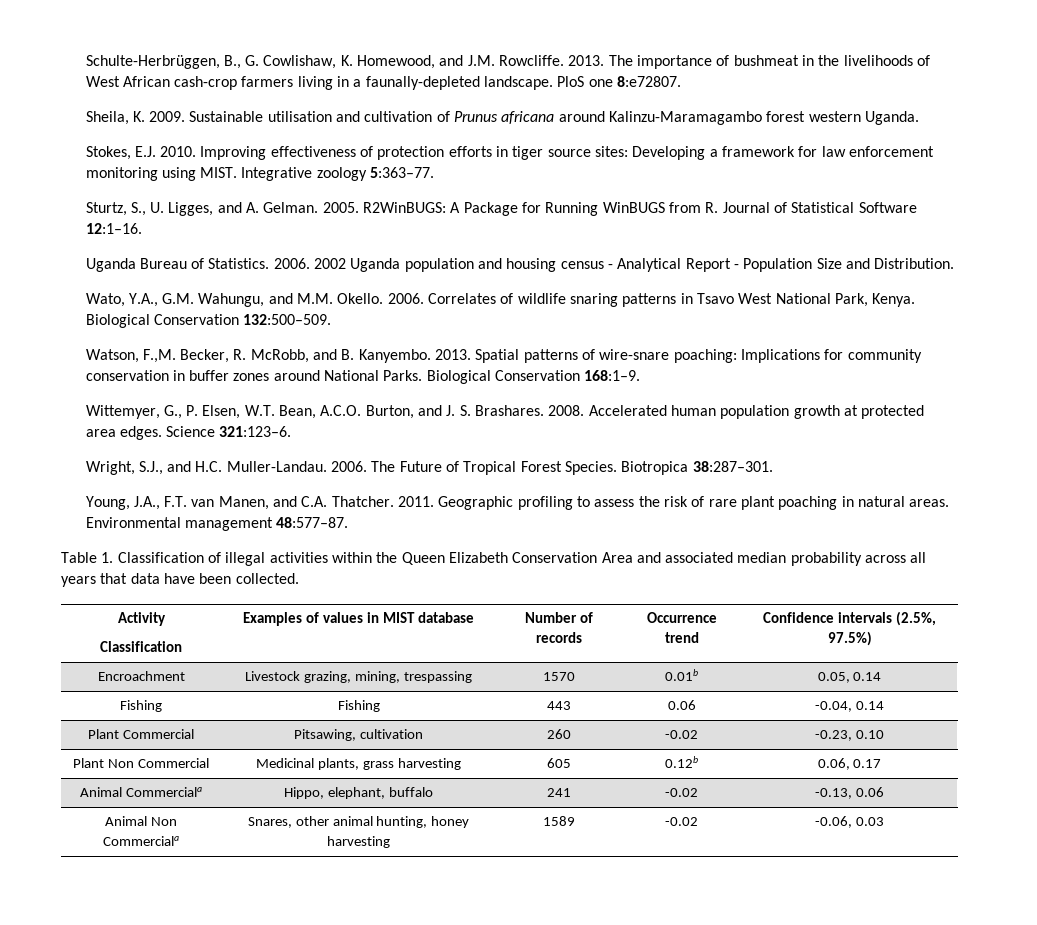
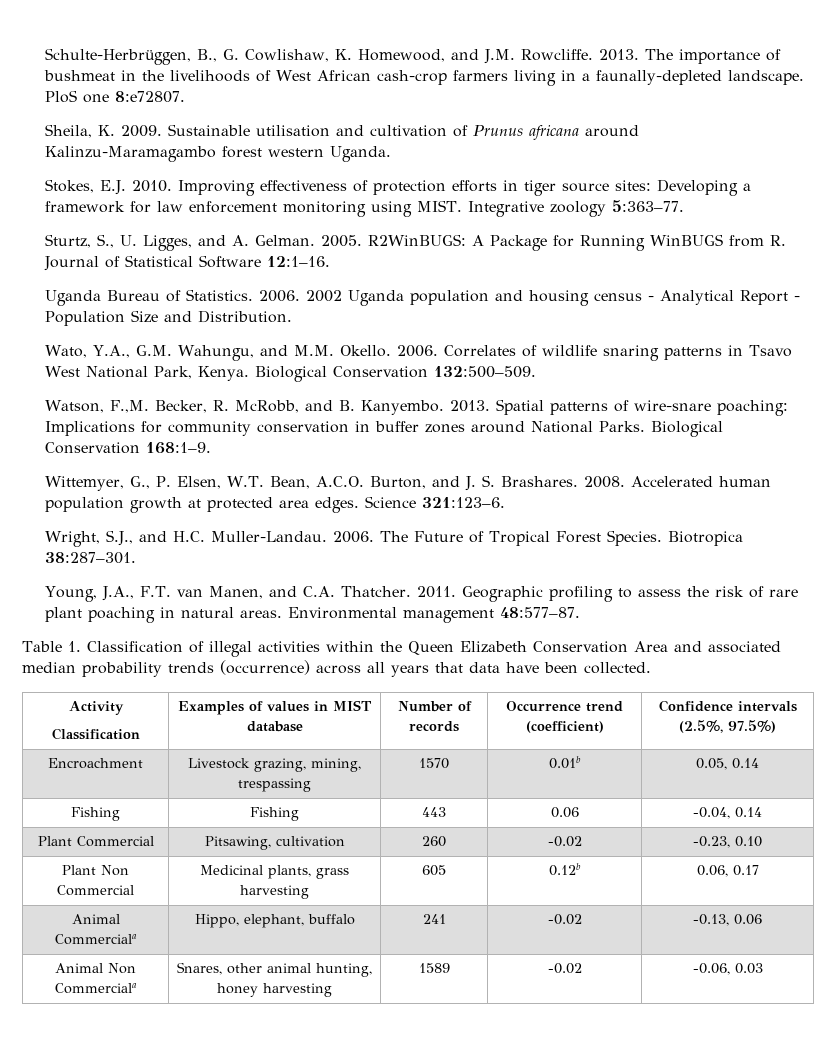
- Table 1. Classification of illegal activities within the Queen Elizabeth Conservation Area and associated median probability across all years that data have been collected.
+ Table 1. Classification of illegal activities within the Queen Elizabeth Conservation Area and associated median probability trends (occurrence) across all years that data have been collected.
  Activity
- Classification | Examples of values in MIST database | Number of records | Occurrence trend | Confidence intervals (2.5%, 97.5%)
+ Classification | Examples of values in MIST database | Number of records | Occurrence trend (coefficient) | Confidence intervals (2.5%, 97.5%)

